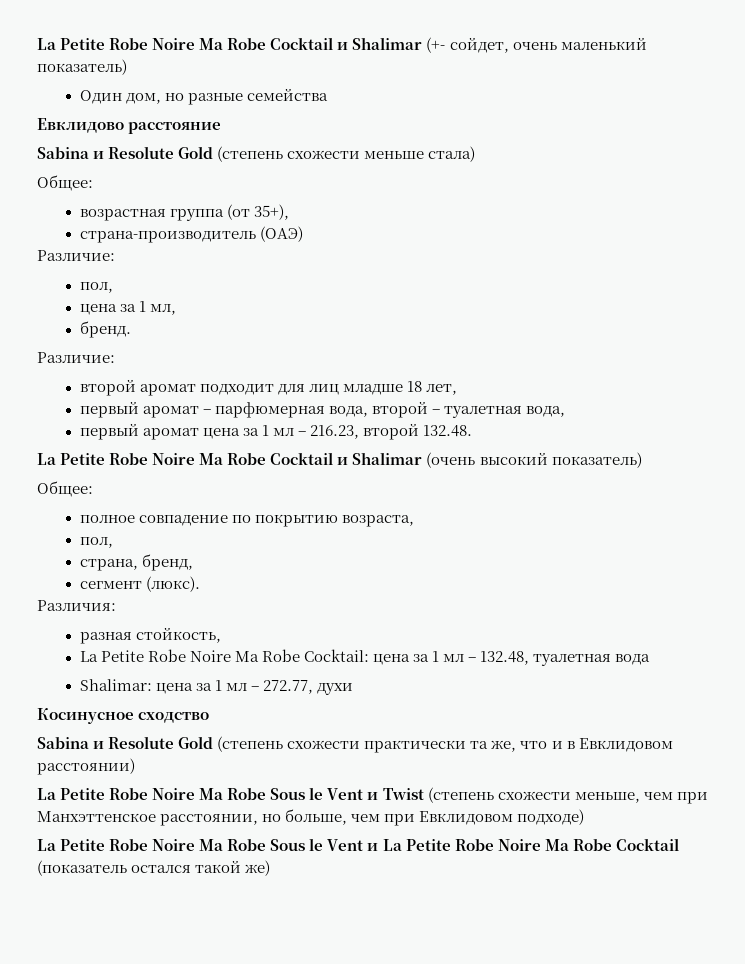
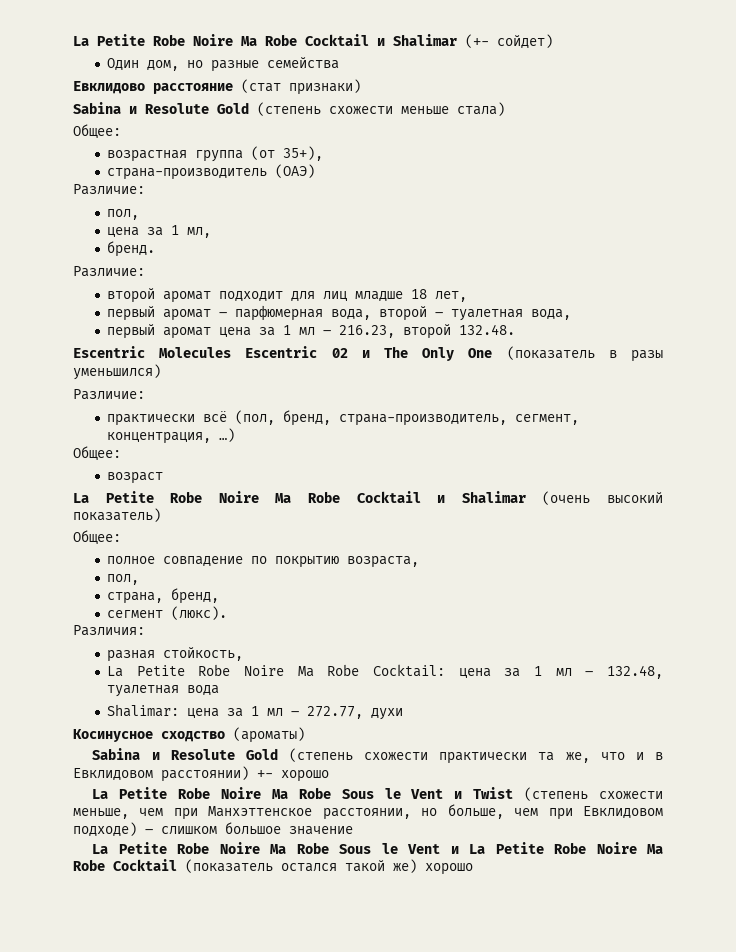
- La Petite Robe Noire Ma Robe Cocktail и Shalimar (+- сойдет, очень маленький показатель)
+ La Petite Robe Noire Ma Robe Cocktail и Shalimar (+- сойдет)
- Евклидово расстояние
+ Евклидово расстояние (стат признаки)
+ Escentric Molecules Escentric 02 и The Only One (показатель в разы уменьшился)
+ Различие:
+ практически всё (пол, бренд, страна-производитель, сегмент, концентрация, …)
+ Общее:
+ возраст
- Косинусное сходство
+ Косинусное сходство (ароматы)
- Sabina и Resolute Gold (степень схожести практически та же, что и в Евклидовом расстоянии)
+ Sabina и Resolute Gold (степень схожести практически та же, что и в Евклидовом расстоянии) +- хорошо
- La Petite Robe Noire Ma Robe Sous le Vent и Twist (степень схожести меньше, чем при Манхэттенское расстоянии, но больше, чем при Евклидовом подходе)
+ La Petite Robe Noire Ma Robe Sous le Vent и Twist (степень схожести меньше, чем при Манхэттенское расстоянии, но больше, чем при Евклидовом подходе) – слишком большое значение
- La Petite Robe Noire Ma Robe Sous le Vent и La Petite Robe Noire Ma Robe Cocktail (показатель остался такой же)
+ La Petite Robe Noire Ma Robe Sous le Vent и La Petite Robe Noire Ma Robe Cocktail (показатель остался такой же) хорошо

